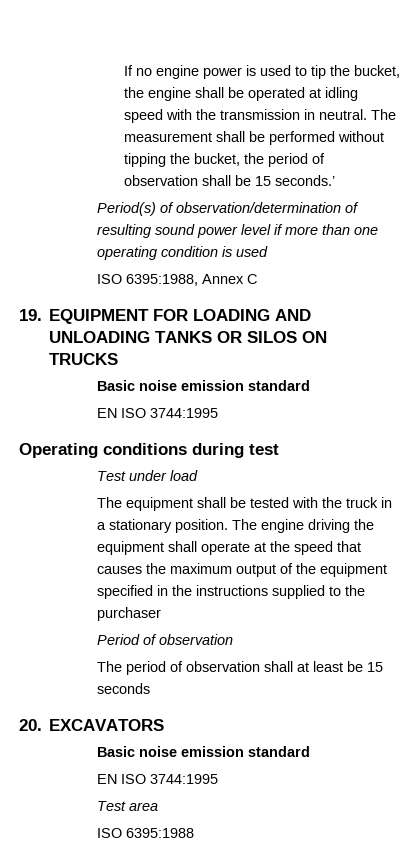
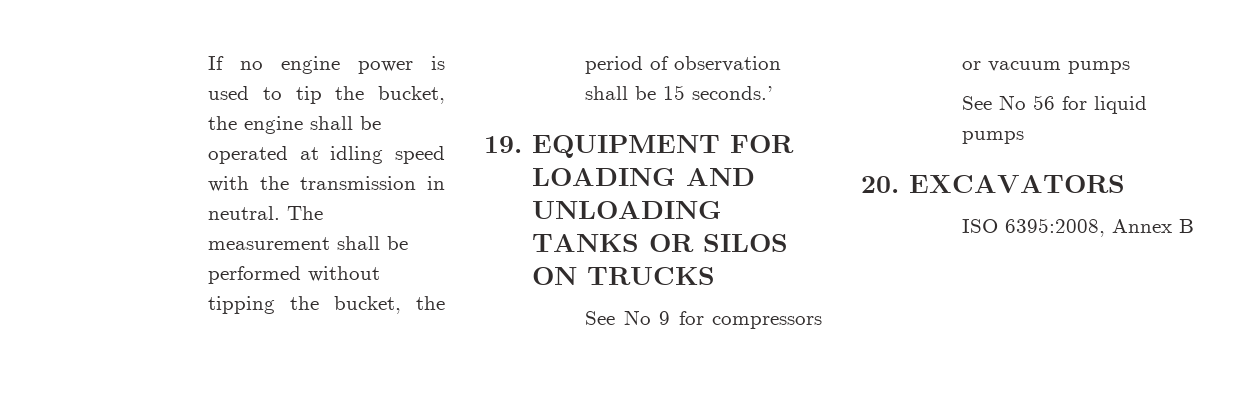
- Period(s) of observation/determination of resulting sound power level if more than one operating condition is used
- ISO 6395:1988, Annex C
  19. EQUIPMENT FOR LOADING AND UNLOADING TANKS OR SILOS ON TRUCKS
- Basic noise emission standard
- EN ISO 3744:1995
- Operating conditions during test
- Test under load
- The equipment shall be tested with the truck in a stationary position. The engine driving the equipment shall operate at the speed that causes the maximum output of the equipment specified in the instructions supplied to the purchaser
- Period of observation
- The period of observation shall at least be 15 seconds
+ See No 9 for compressors or vacuum pumps
+ See No 56 for liquid pumps
  20. EXCAVATORS
- Basic noise emission standard
- EN ISO 3744:1995
- Test area
- ISO 6395:1988
+ ISO 6395:2008, Annex B

